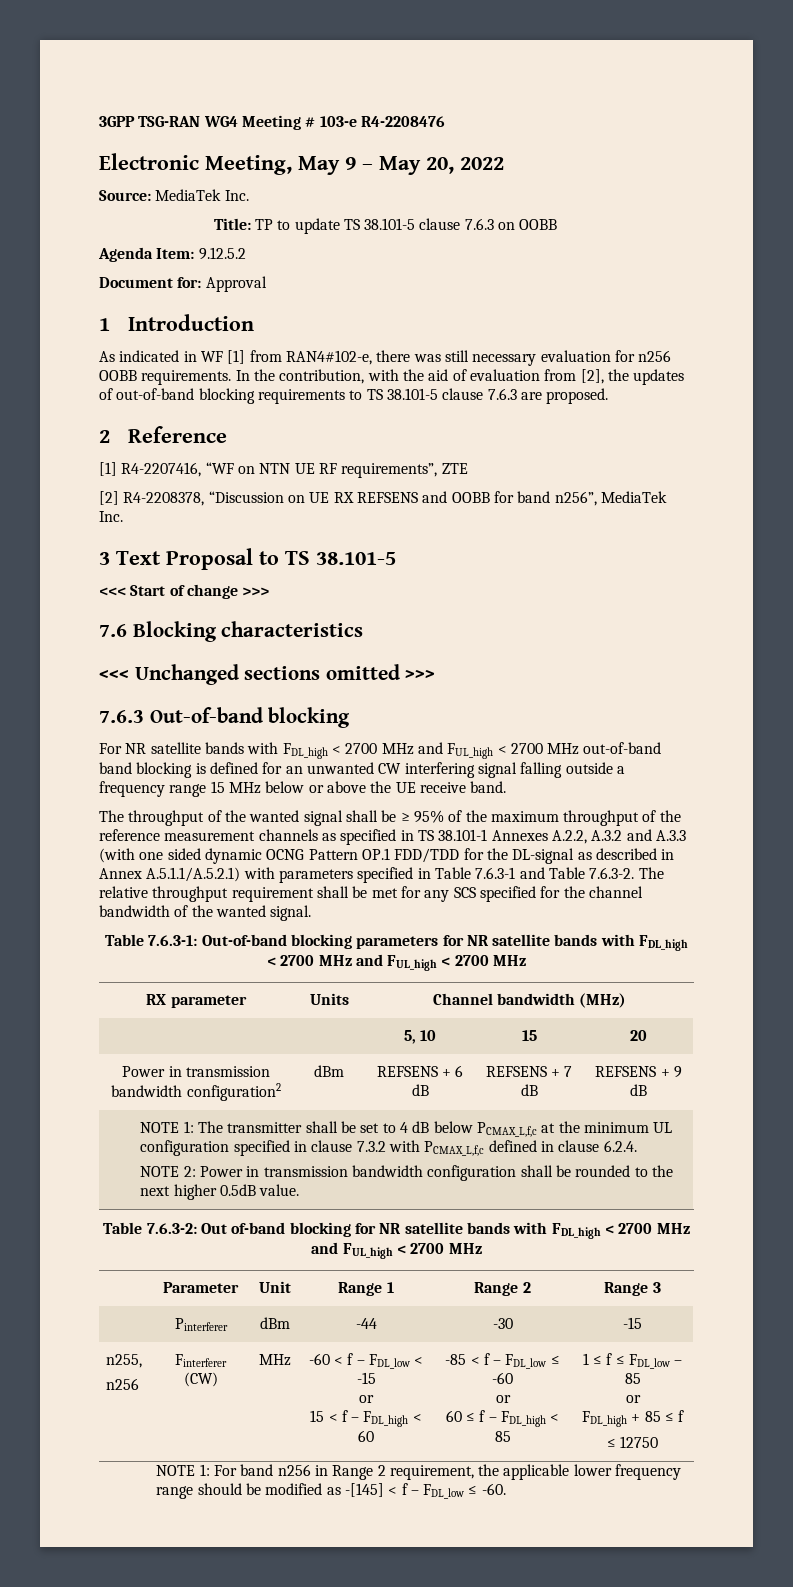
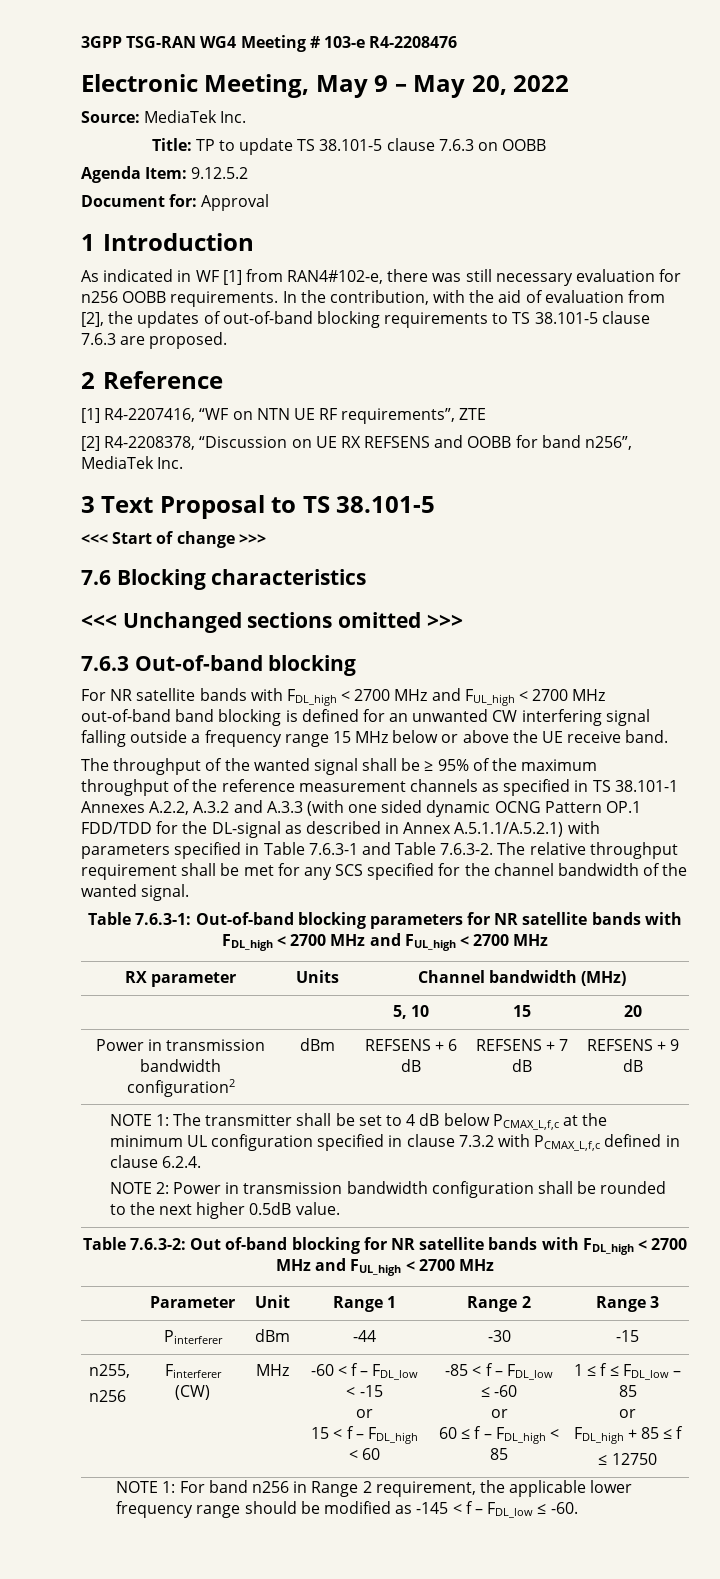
- NOTE 1: For band n256 in Range 2 requirement, the applicable lower frequency range should be modified as -[145] < f – FDL_low ≤ -60.
+ NOTE 1: For band n256 in Range 2 requirement, the applicable lower frequency range should be modified as -145 < f – FDL_low ≤ -60.

